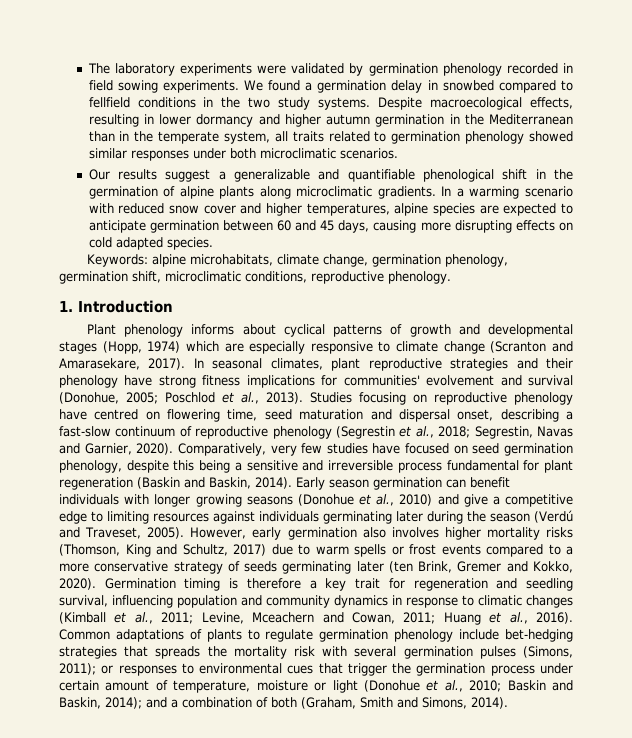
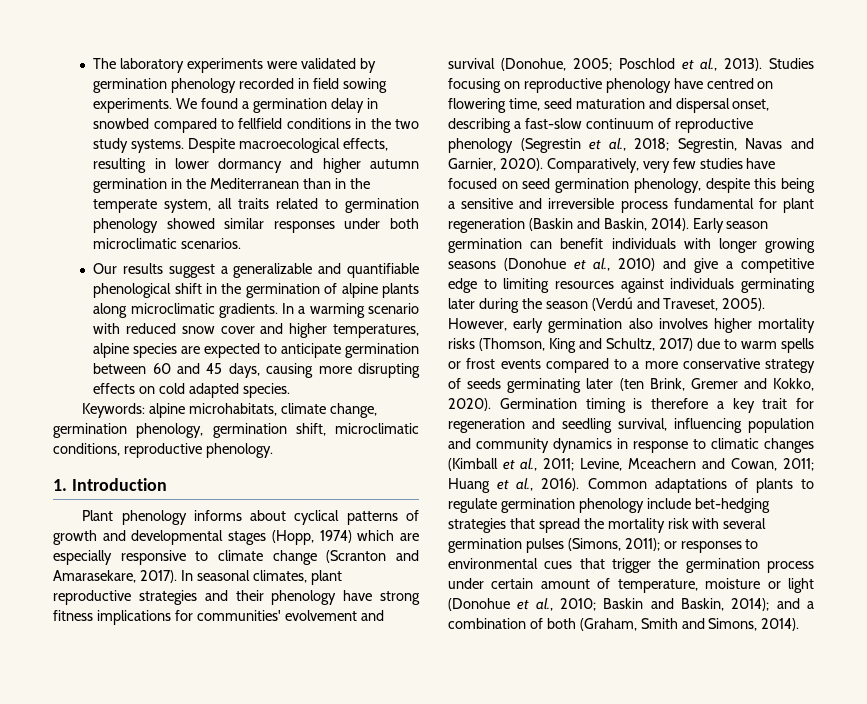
- Common adaptations of plants to regulate germination phenology include bet-hedging strategies that spreads the mortality risk with several germination pulses (Simons, 2011); or responses to environmental cues that trigger the germination process under certain amount of temperature, moisture or light (Donohue et al., 2010; Baskin and Baskin, 2014); and a combination of both (Graham, Smith and Simons, 2014).
+ Common adaptations of plants to regulate germination phenology include bet-hedging strategies that spread the mortality risk with several germination pulses (Simons, 2011); or responses to environmental cues that trigger the germination process under certain amount of temperature, moisture or light (Donohue et al., 2010; Baskin and Baskin, 2014); and a combination of both (Graham, Smith and Simons, 2014).

